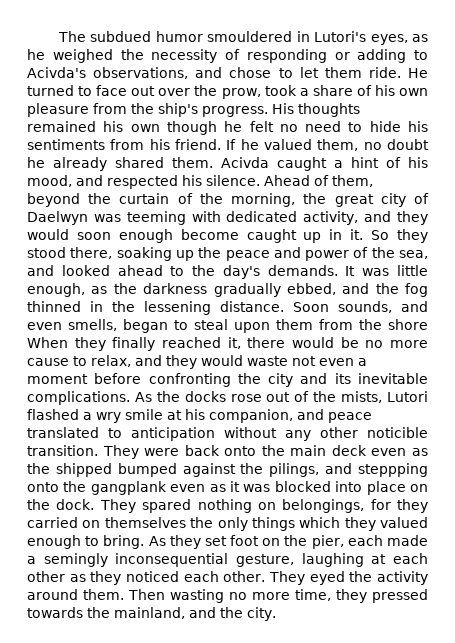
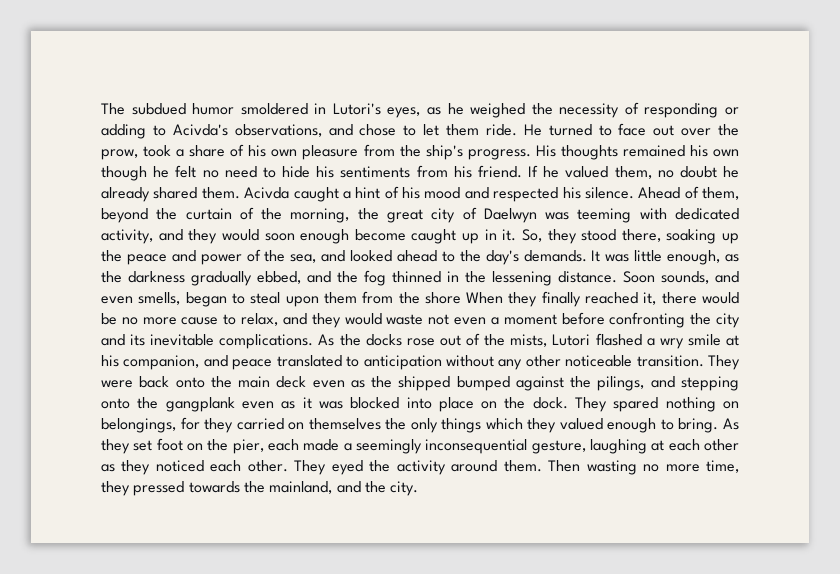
- The subdued humor smouldered in Lutori's eyes, as he weighed the necessity of responding or adding to Acivda's observations, and chose to let them ride.
+ The subdued humor smoldered in Lutori's eyes, as he weighed the necessity of responding or adding to Acivda's observations, and chose to let them ride.
- Acivda caught a hint of his mood, and respected his silence.
+ Acivda caught a hint of his mood and respected his silence.
- So they stood there, soaking up the peace and power of the sea, and looked ahead to the day's demands.
+ So, they stood there, soaking up the peace and power of the sea, and looked ahead to the day's demands.
- As the docks rose out of the mists, Lutori flashed a wry smile at his companion, and peace translated to anticipation without any other noticible transition.
+ As the docks rose out of the mists, Lutori flashed a wry smile at his companion, and peace translated to anticipation without any other noticeable transition.
- They were back onto the main deck even as the shipped bumped against the pilings, and steppping onto the gangplank even as it was blocked into place on the dock.
+ They were back onto the main deck even as the shipped bumped against the pilings, and stepping onto the gangplank even as it was blocked into place on the dock.
- As they set foot on the pier, each made a semingly inconsequential gesture, laughing at each other as they noticed each other.
+ As they set foot on the pier, each made a seemingly inconsequential gesture, laughing at each other as they noticed each other.

